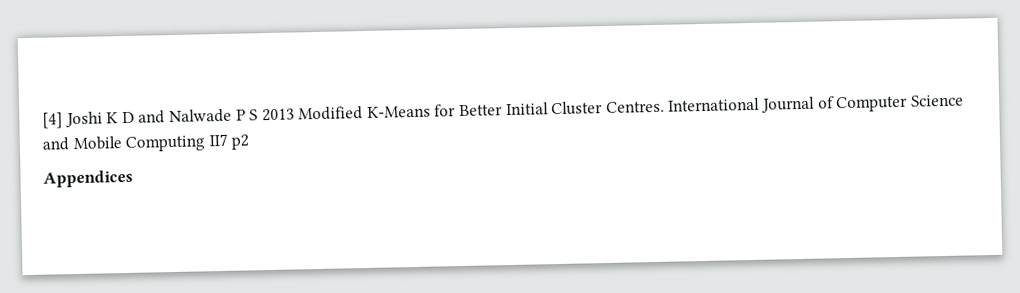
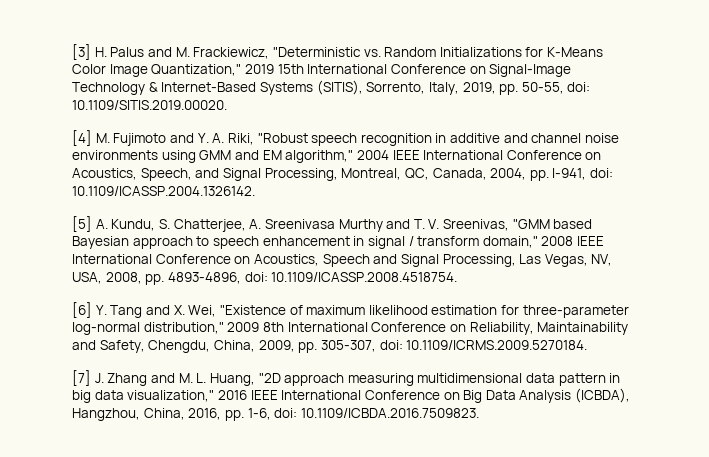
- [4] Joshi K D and Nalwade P S 2013 Modified K-Means for Better Initial Cluster Centres. International Journal of Computer Science and Mobile Computing II7 p2
- Appendices
+ [3] H. Palus and M. Frackiewicz, "Deterministic vs. Random Initializations for K-Means Color Image Quantization," 2019 15th International Conference on Signal-Image Technology & Internet-Based Systems (SITIS), Sorrento, Italy, 2019, pp. 50-55, doi: 10.1109/SITIS.2019.00020.
+ [4] M. Fujimoto and Y. A. Riki, "Robust speech recognition in additive and channel noise environments using GMM and EM algorithm," 2004 IEEE International Conference on Acoustics, Speech, and Signal Processing, Montreal, QC, Canada, 2004, pp. I-941, doi: 10.1109/ICASSP.2004.1326142.
+ [5] A. Kundu, S. Chatterjee, A. Sreenivasa Murthy and T. V. Sreenivas, "GMM based Bayesian approach to speech enhancement in signal / transform domain," 2008 IEEE International Conference on Acoustics, Speech and Signal Processing, Las Vegas, NV, USA, 2008, pp. 4893-4896, doi: 10.1109/ICASSP.2008.4518754.
+ [6] Y. Tang and X. Wei, "Existence of maximum likelihood estimation for three-parameter log-normal distribution," 2009 8th International Conference on Reliability, Maintainability and Safety, Chengdu, China, 2009, pp. 305-307, doi: 10.1109/ICRMS.2009.5270184.
+ [7] J. Zhang and M. L. Huang, "2D approach measuring multidimensional data pattern in big data visualization," 2016 IEEE International Conference on Big Data Analysis (ICBDA), Hangzhou, China, 2016, pp. 1-6, doi: 10.1109/ICBDA.2016.7509823.

